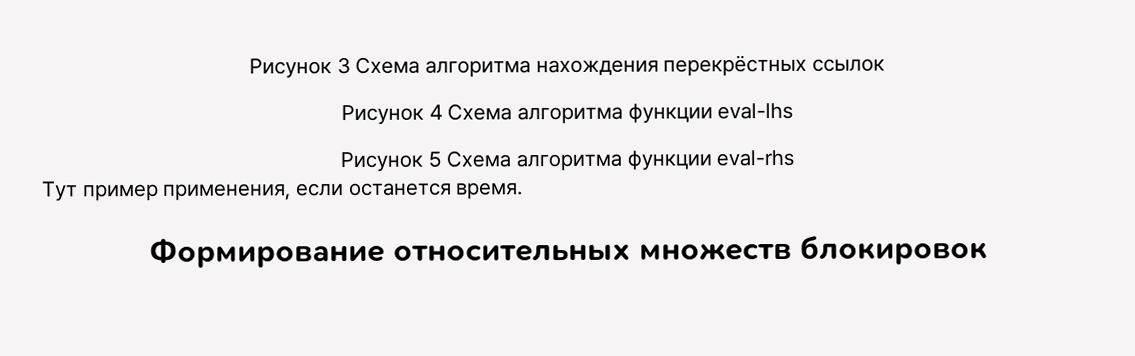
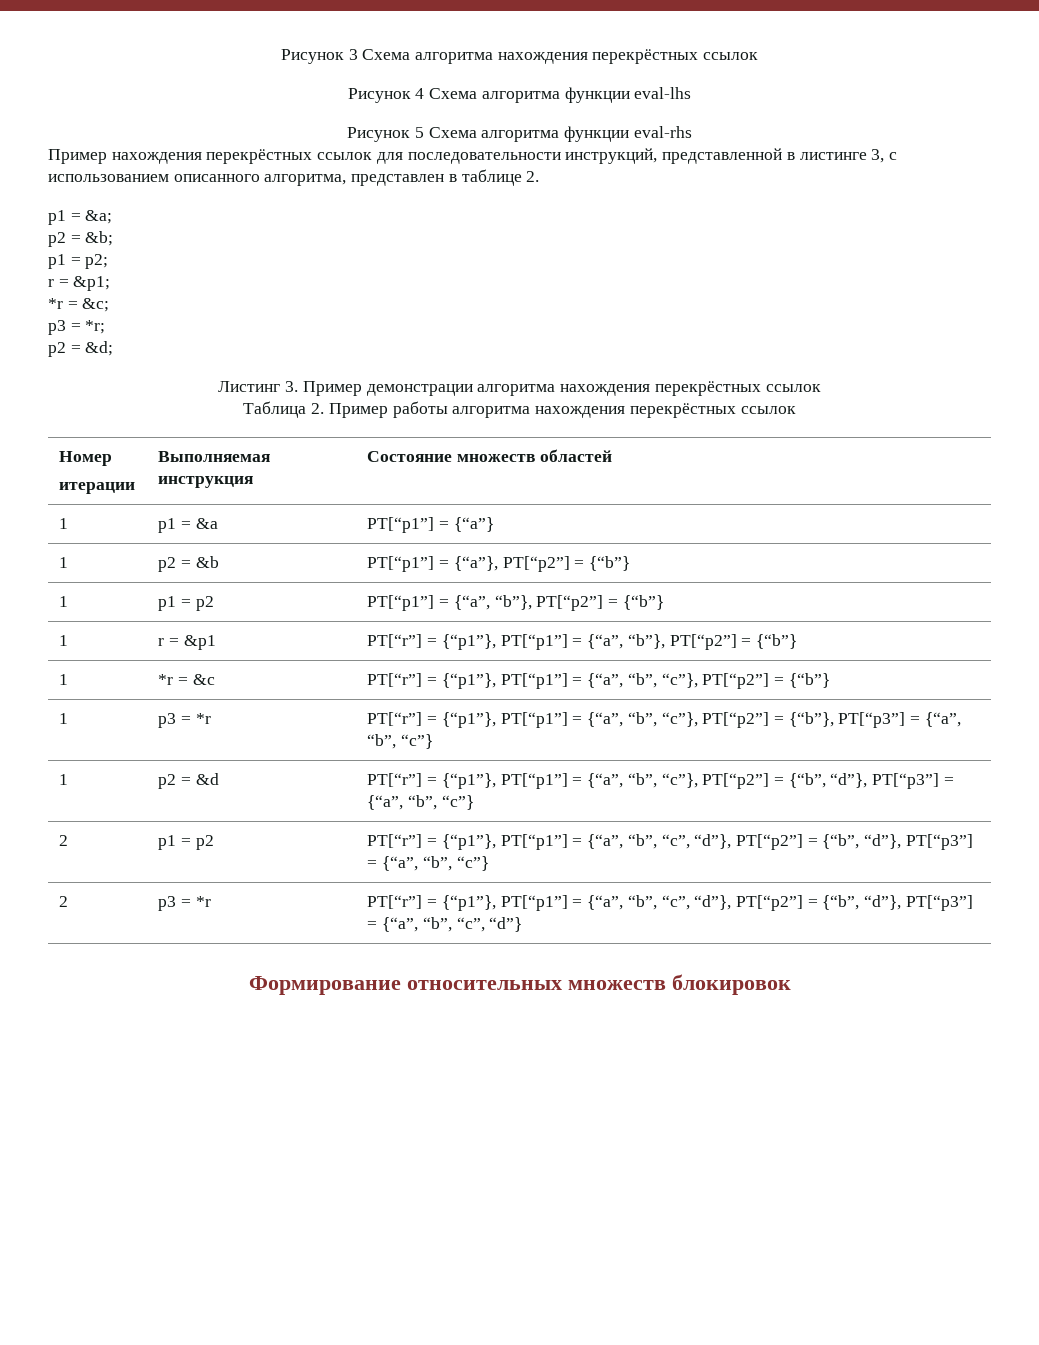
- Тут пример применения, если останется время.
+ Пример нахождения перекрёстных ссылок для последовательности инструкций, представленной в листинге 3, с использованием описанного алгоритма, представлен в таблице 2.
+ p1 = &a;
+ p2 = &b;
+ p1 = p2;
+ r = &p1;
+ *r = &c;
+ p3 = *r;
+ p2 = &d;
+ Листинг 3. Пример демонстрации алгоритма нахождения перекрёстных ссылок
+ Таблица 2. Пример работы алгоритма нахождения перекрёстных ссылок
+ Номер
+ итерации | Выполняемая инструкция | Состояние множеств областей
+ 1 | p1 = &a | PT[“p1”] = {“a”}
+ 1 | p2 = &b | PT[“p1”] = {“a”}, PT[“p2”] = {“b”}
+ 1 | p1 = p2 | PT[“p1”] = {“a”, “b”}, PT[“p2”] = {“b”}
+ 1 | r = &p1 | PT[“r”] = {“p1”}, PT[“p1”] = {“a”, “b”}, PT[“p2”] = {“b”}
+ 1 | *r = &c | PT[“r”] = {“p1”}, PT[“p1”] = {“a”, “b”, “c”}, PT[“p2”] = {“b”}
+ 1 | p3 = *r | PT[“r”] = {“p1”}, PT[“p1”] = {“a”, “b”, “c”}, PT[“p2”] = {“b”}, PT[“p3”] = {“a”, “b”, “c”}
+ 1 | p2 = &d | PT[“r”] = {“p1”}, PT[“p1”] = {“a”, “b”, “c”}, PT[“p2”] = {“b”, “d”}, PT[“p3”] = {“a”, “b”, “c”}
+ 2 | p1 = p2 | PT[“r”] = {“p1”}, PT[“p1”] = {“a”, “b”, “c”, “d”}, PT[“p2”] = {“b”, “d”}, PT[“p3”] = {“a”, “b”, “c”}
+ 2 | p3 = *r | PT[“r”] = {“p1”}, PT[“p1”] = {“a”, “b”, “c”, “d”}, PT[“p2”] = {“b”, “d”}, PT[“p3”] = {“a”, “b”, “c”, “d”}

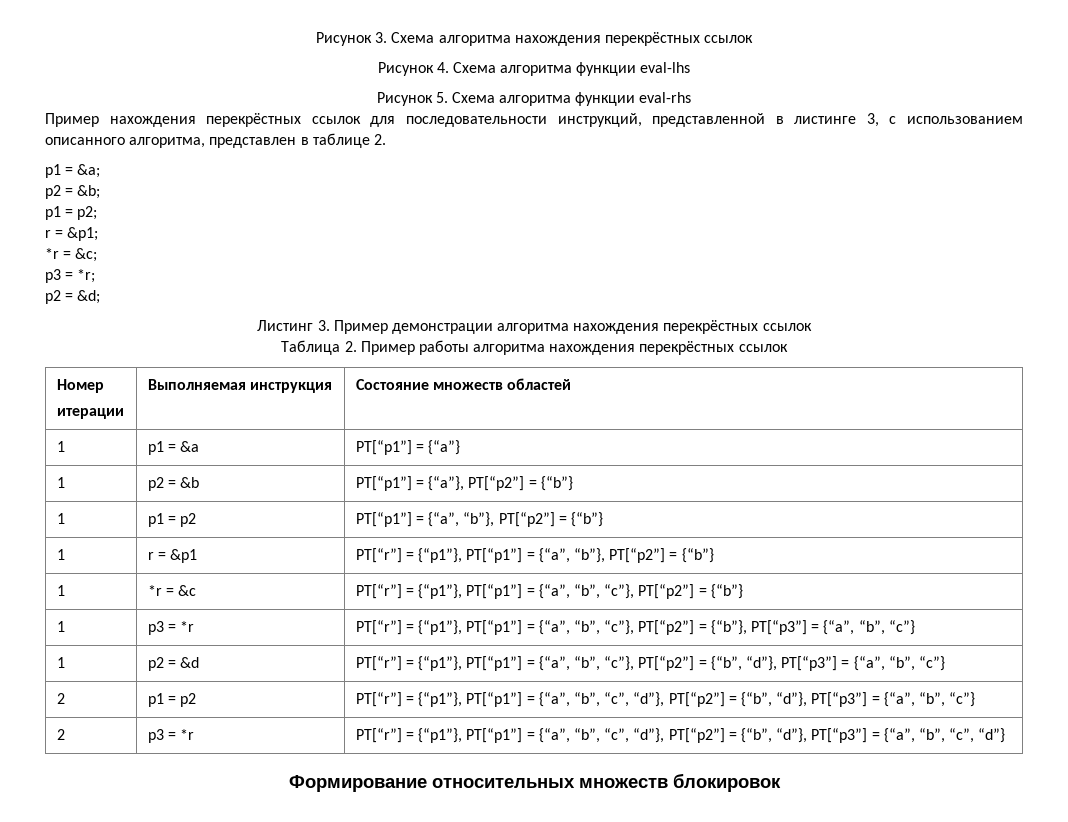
- Рисунок 3 Схема алгоритма нахождения перекрёстных ссылок
+ Рисунок 3. Схема алгоритма нахождения перекрёстных ссылок
- Рисунок 4 Схема алгоритма функции eval-lhs
+ Рисунок 4. Схема алгоритма функции eval-lhs
- Рисунок 5 Схема алгоритма функции eval-rhs
+ Рисунок 5. Схема алгоритма функции eval-rhs

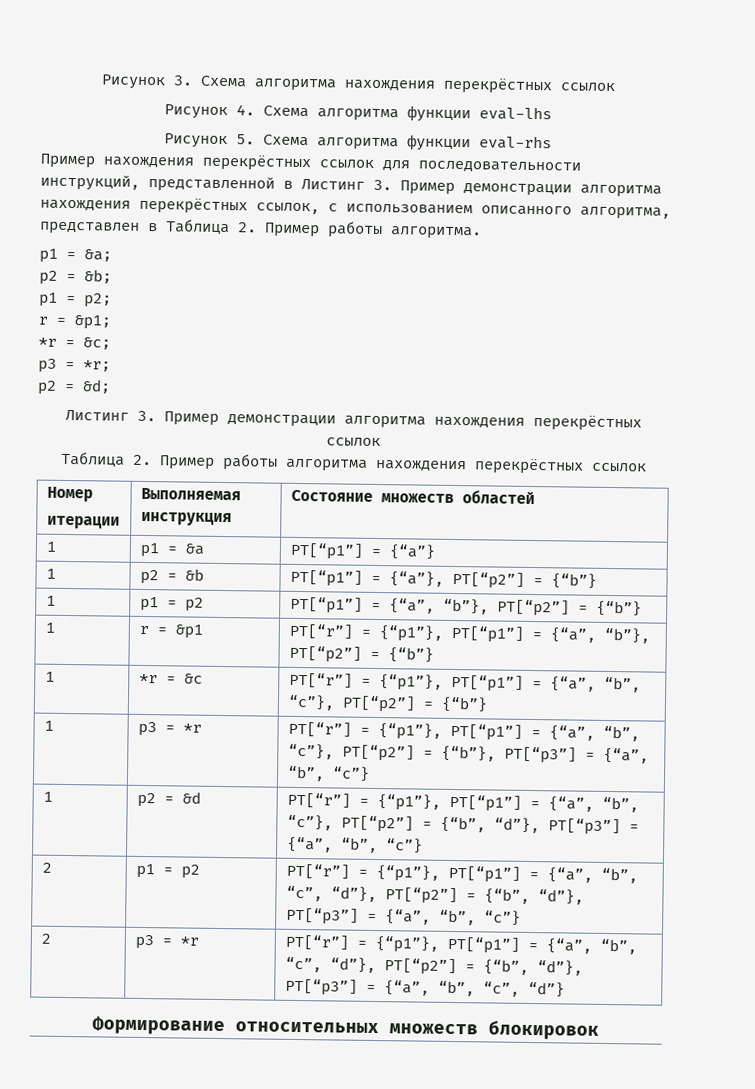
- Пример нахождения перекрёстных ссылок для последовательности инструкций, представленной в листинге 3, с использованием описанного алгоритма, представлен в таблице 2.
+ Пример нахождения перекрёстных ссылок для последовательности инструкций, представленной в Листинг 3. Пример демонстрации алгоритма нахождения перекрёстных ссылок, с использованием описанного алгоритма, представлен в Таблица 2. Пример работы алгоритма.

